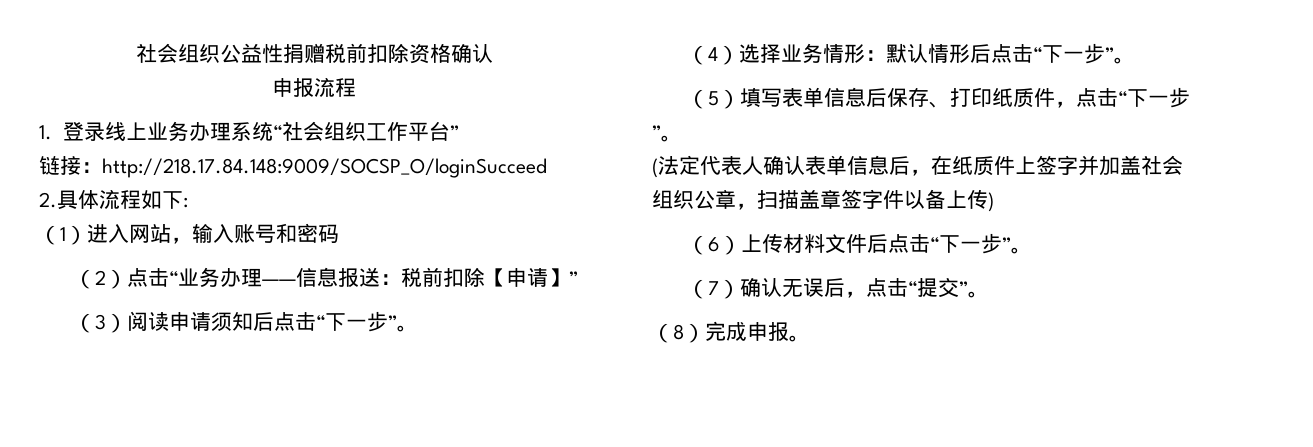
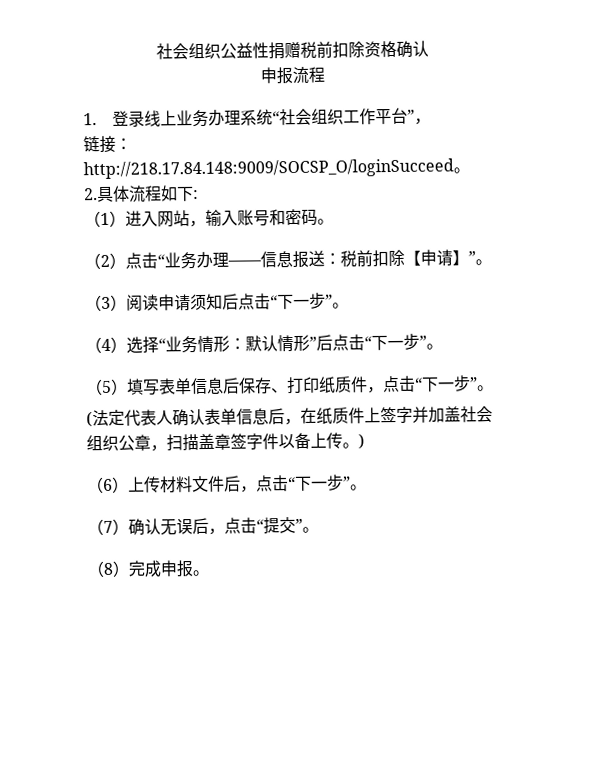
- 1.登录线上业务办理系统“社会组织工作平台”
+ 1.登录线上业务办理系统“社会组织工作平台”，
- 链接：http://218.17.84.148:9009/SOCSP_O/loginSucceed
+ 链接：http://218.17.84.148:9009/SOCSP_O/loginSucceed。
- （1）进入网站，输入账号和密码
+ （1）进入网站，输入账号和密码。
- （2）点击“业务办理——信息报送：税前扣除【申请】”
+ （2）点击“业务办理——信息报送：税前扣除【申请】”。
- （4）选择业务情形：默认情形后点击“下一步”。
+ （4）选择“业务情形：默认情形”后点击“下一步”。
- (法定代表人确认表单信息后，在纸质件上签字并加盖社会组织公章，扫描盖章签字件以备上传)
+ (法定代表人确认表单信息后，在纸质件上签字并加盖社会组织公章，扫描盖章签字件以备上传。)
- （6）上传材料文件后点击“下一步”。
+ （6）上传材料文件后，点击“下一步”。

